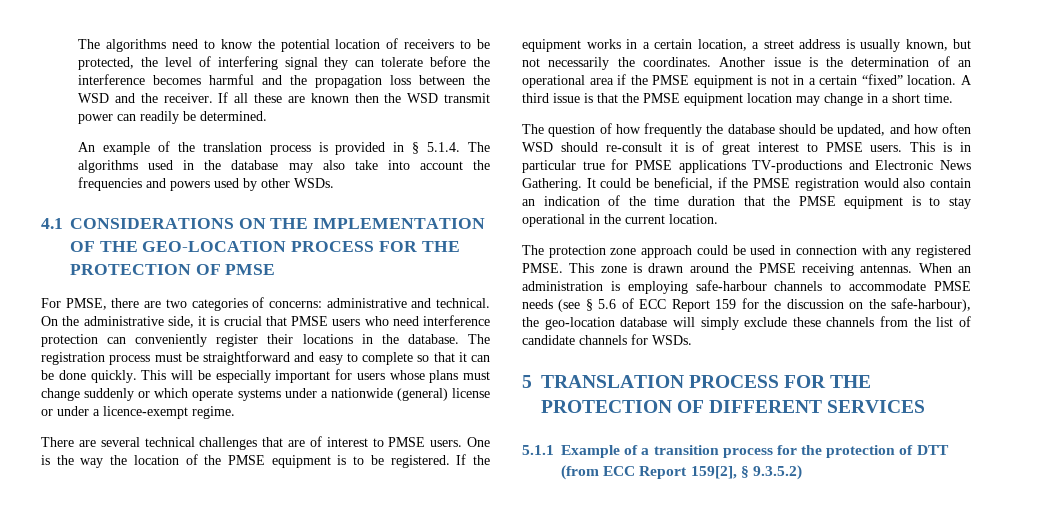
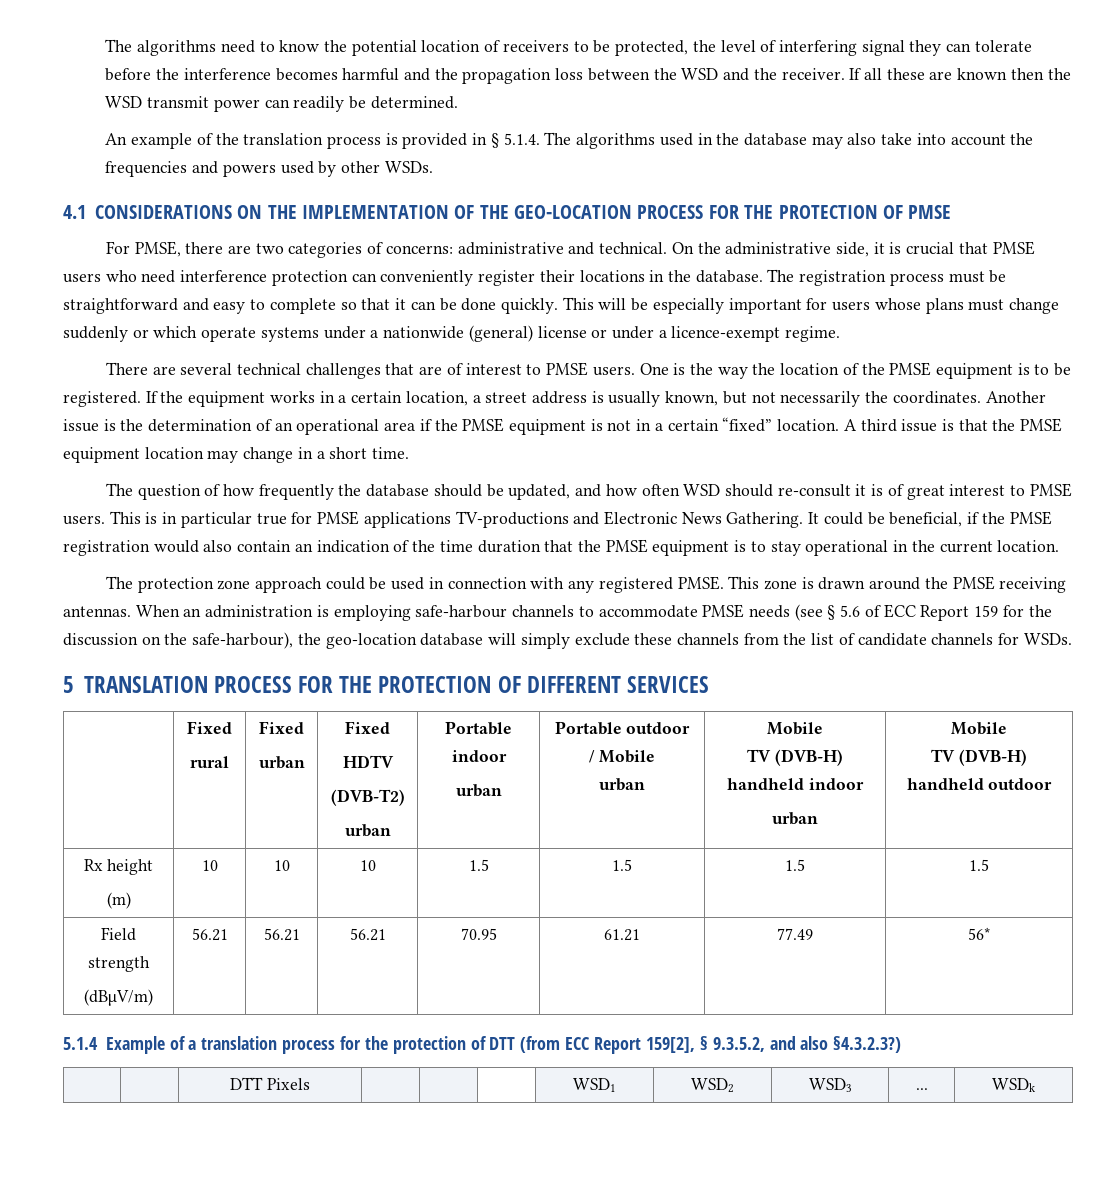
  5 TRANSLATION PROCESS FOR THE PROTECTION OF DIFFERENT SERVICES
- 5.1.1 Example of a transition process for the protection of DTT (from ECC Report 159[2], § 9.3.5.2)
+ | Fixed
+ rural | Fixed
+ urban | Fixed
+ HDTV
+ (DVB-T2)
+ urban | Portable indoor
+ urban | Portable outdoor / Mobile
+ urban | Mobile
+ TV (DVB-H) handheld indoor
+ urban | Mobile
+ TV (DVB-H) handheld outdoor
+ Rx height
+ (m) | 10 | 10 | 10 | 1.5 | 1.5 | 1.5 | 1.5
+ Field strength
+ (dBµV/m) | 56.21 | 56.21 | 56.21 | 70.95 | 61.21 | 77.49 | 56*
+ 5.1.4 Example of a translation process for the protection of DTT (from ECC Report 159[2], § 9.3.5.2, and also §4.3.2.3?)
+ | | DTT Pixels | | | | WSD1 | WSD2 | WSD3 | ... | WSDk

